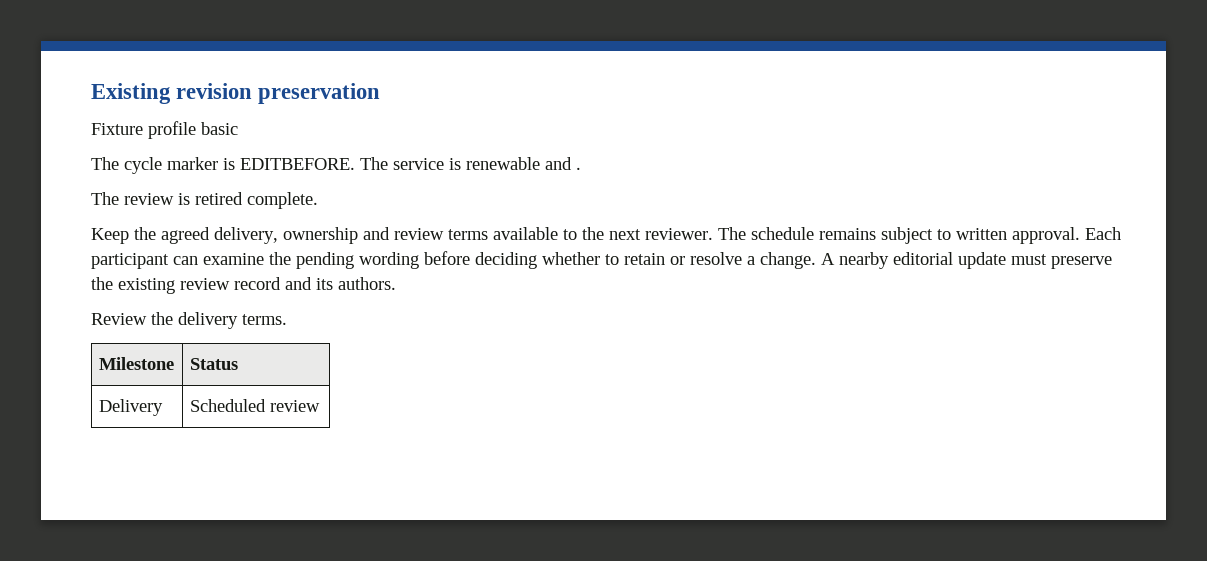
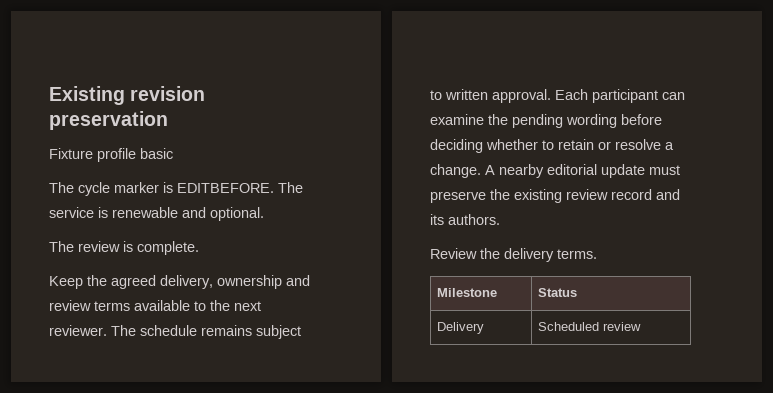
- The service is renewable and .
+ The service is renewable and optional.
- The review is retired complete.
+ The review is complete.

